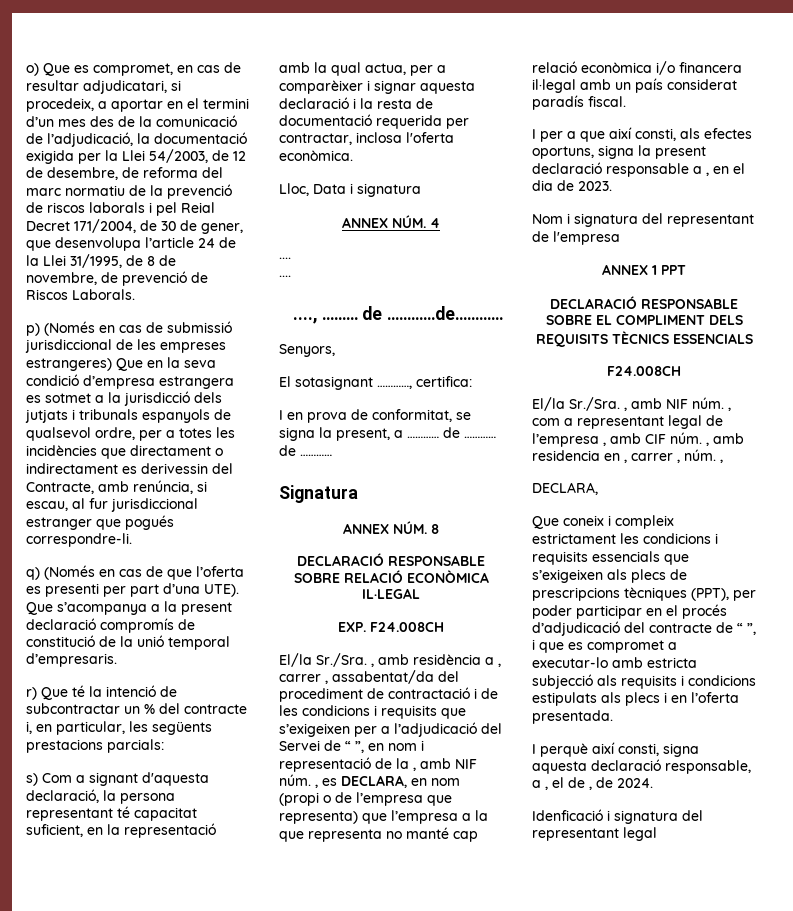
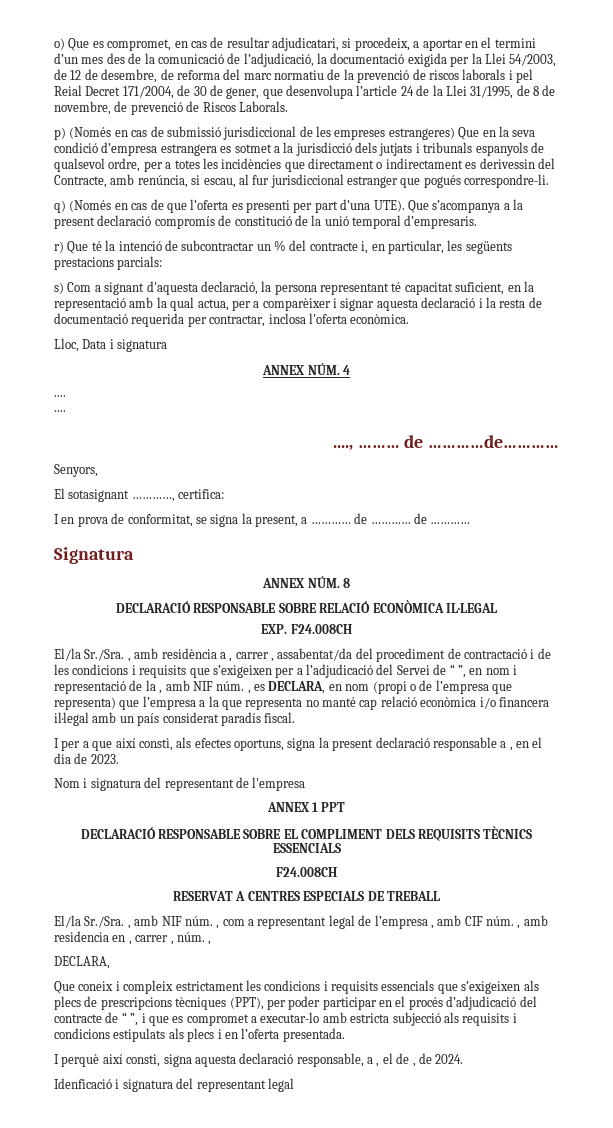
+ RESERVAT A CENTRES ESPECIALS DE TREBALL

